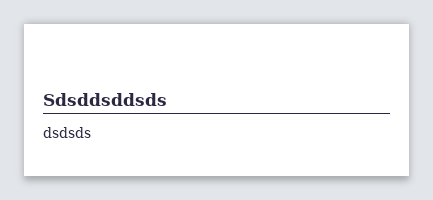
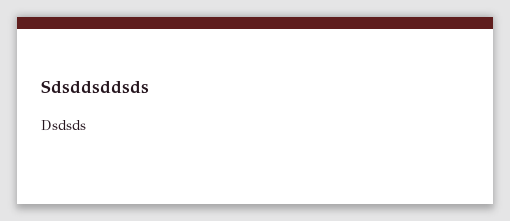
- dsdsds
+ Dsdsds

